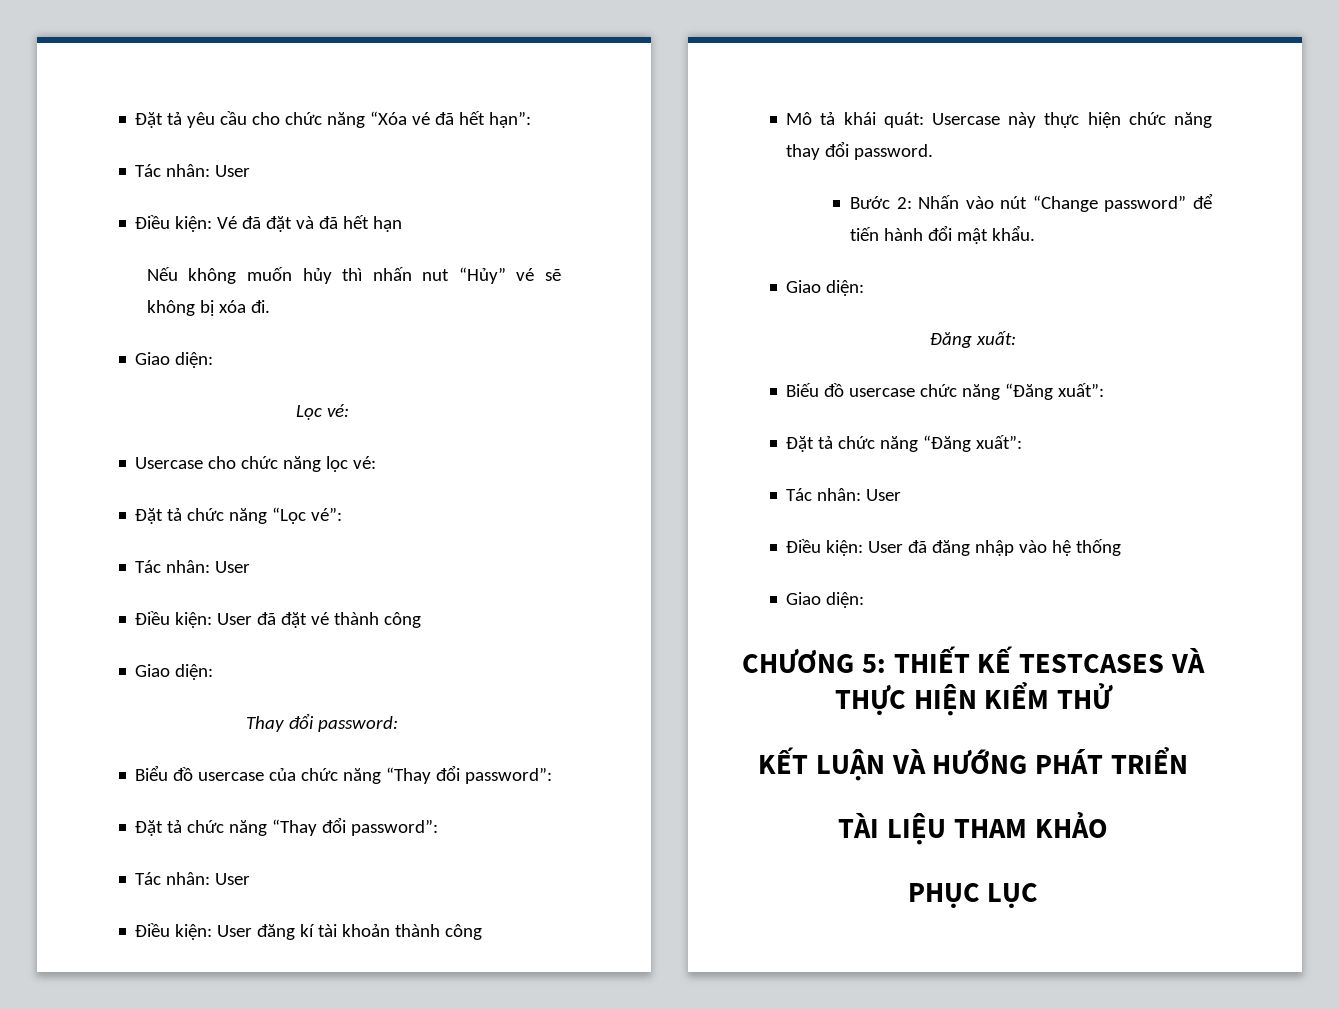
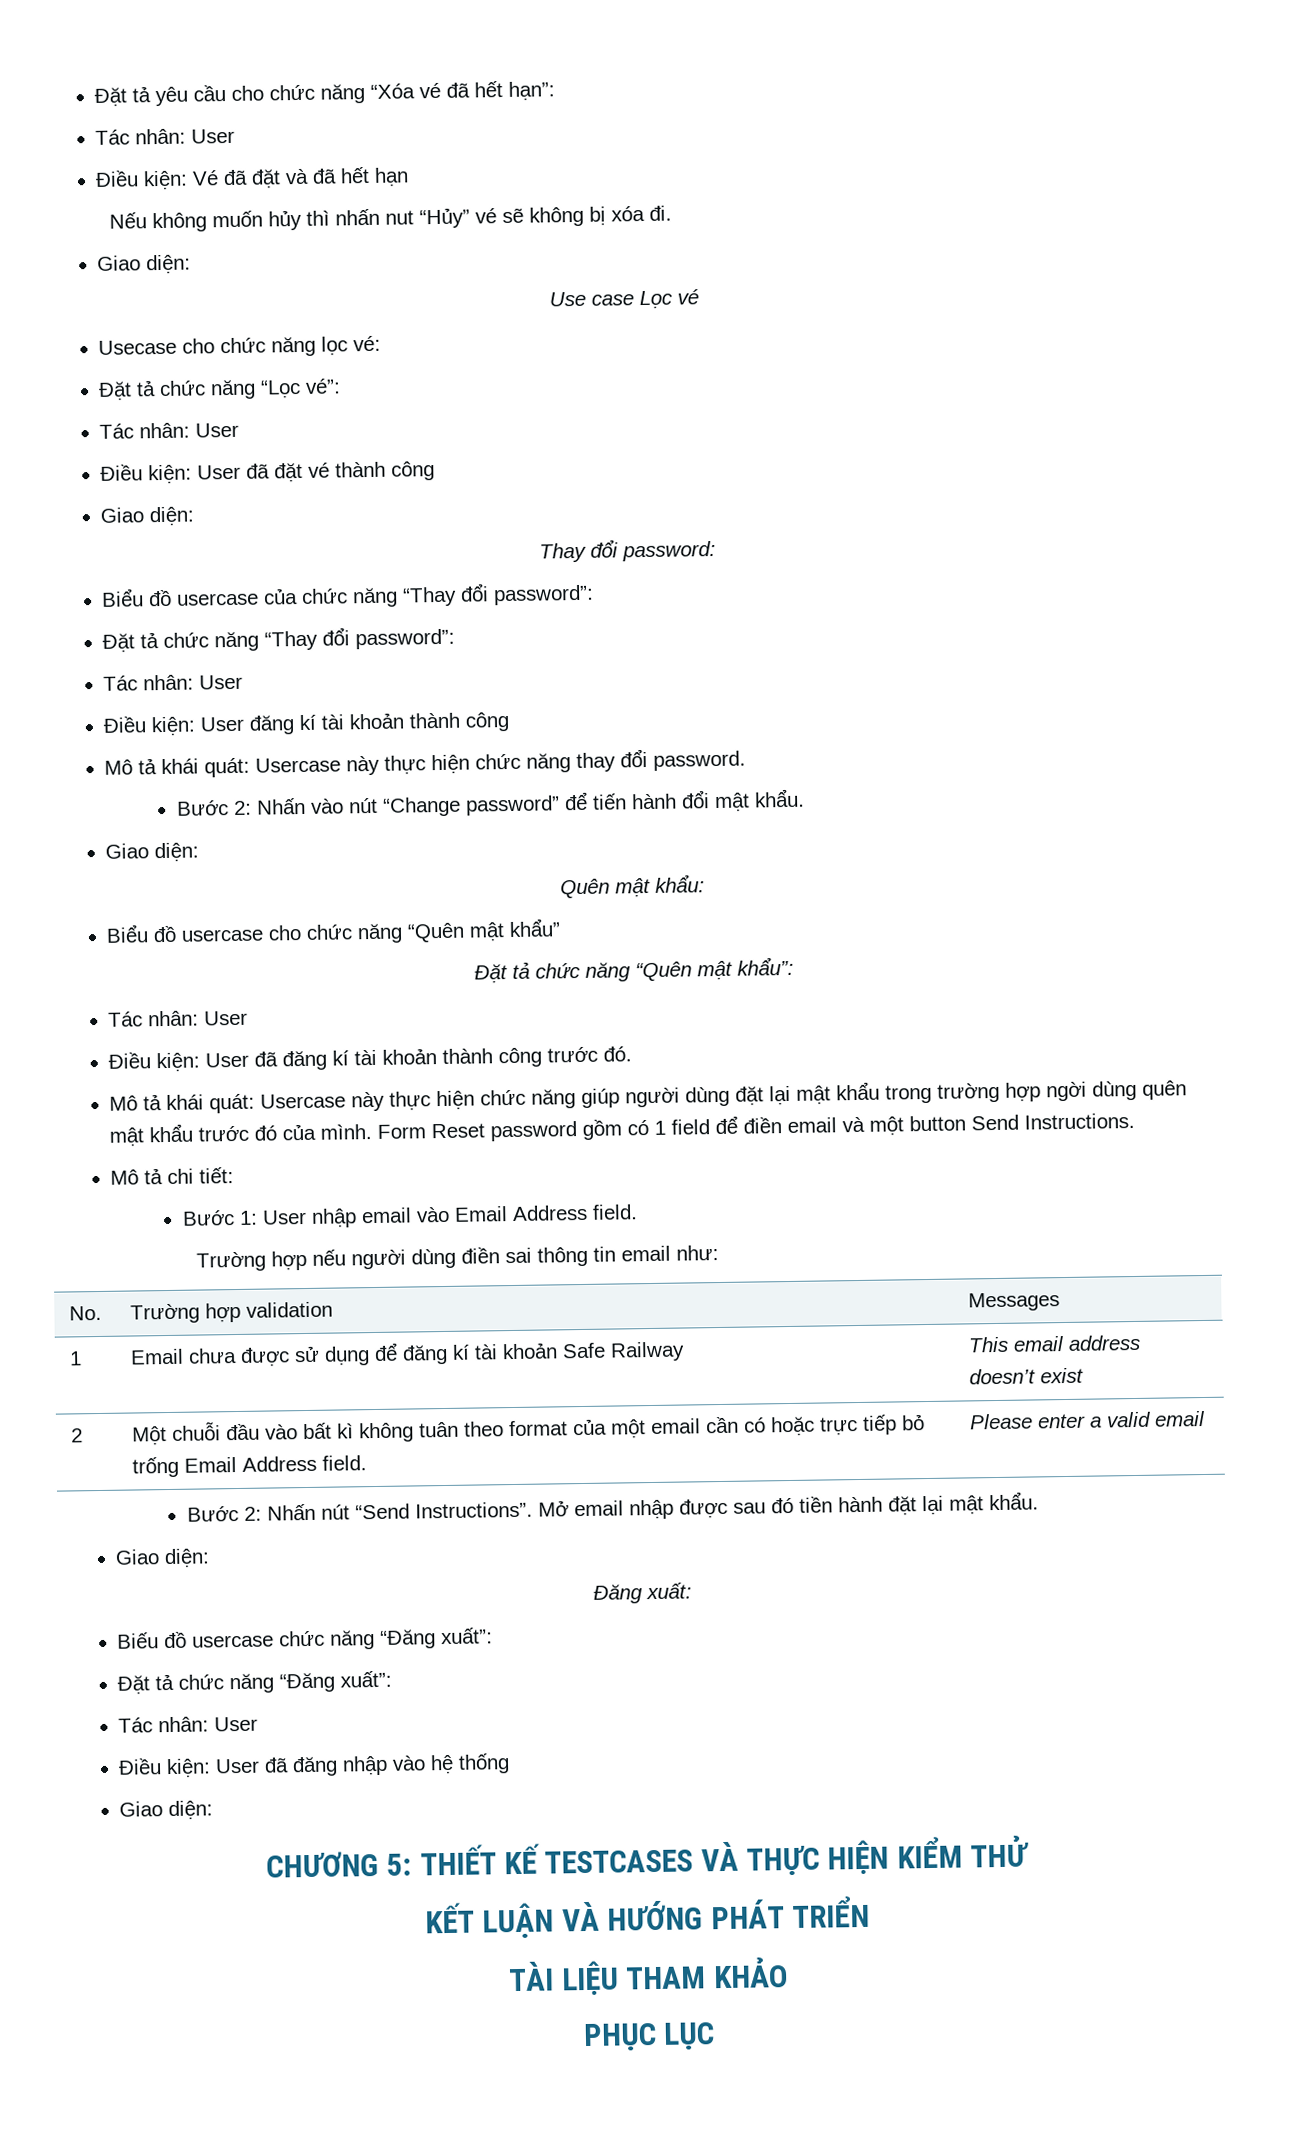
- Lọc vé:
- Usercase cho chức năng lọc vé:
+ Use case Lọc vé
+ Usecase cho chức năng lọc vé:
+ Quên mật khẩu:
+ Biểu đồ usercase cho chức năng “Quên mật khẩu”
+ Đặt tả chức năng “Quên mật khẩu”:
+ Tác nhân: User
+ Điều kiện: User đã đăng kí tài khoản thành công trước đó.
+ Mô tả khái quát: Usercase này thực hiện chức năng giúp người dùng đặt lại mật khẩu trong trường hợp ngời dùng quên mật khẩu trước đó của mình. Form Reset password gồm có 1 field để điền email và một button Send Instructions.
+ Mô tả chi tiết:
+ Bước 1: User nhập email vào Email Address field.
+ Trường hợp nếu người dùng điền sai thông tin email như:
+ No. | Trường hợp validation | Messages
+ 1 | Email chưa được sử dụng để đăng kí tài khoản Safe Railway | This email address doesn’t exist
+ 2 | Một chuỗi đầu vào bất kì không tuân theo format của một email cần có hoặc trực tiếp bỏ trống Email Address field. | Please enter a valid email
+ Bước 2: Nhấn nút “Send Instructions”. Mở email nhập được sau đó tiền hành đặt lại mật khẩu.
+ Giao diện:

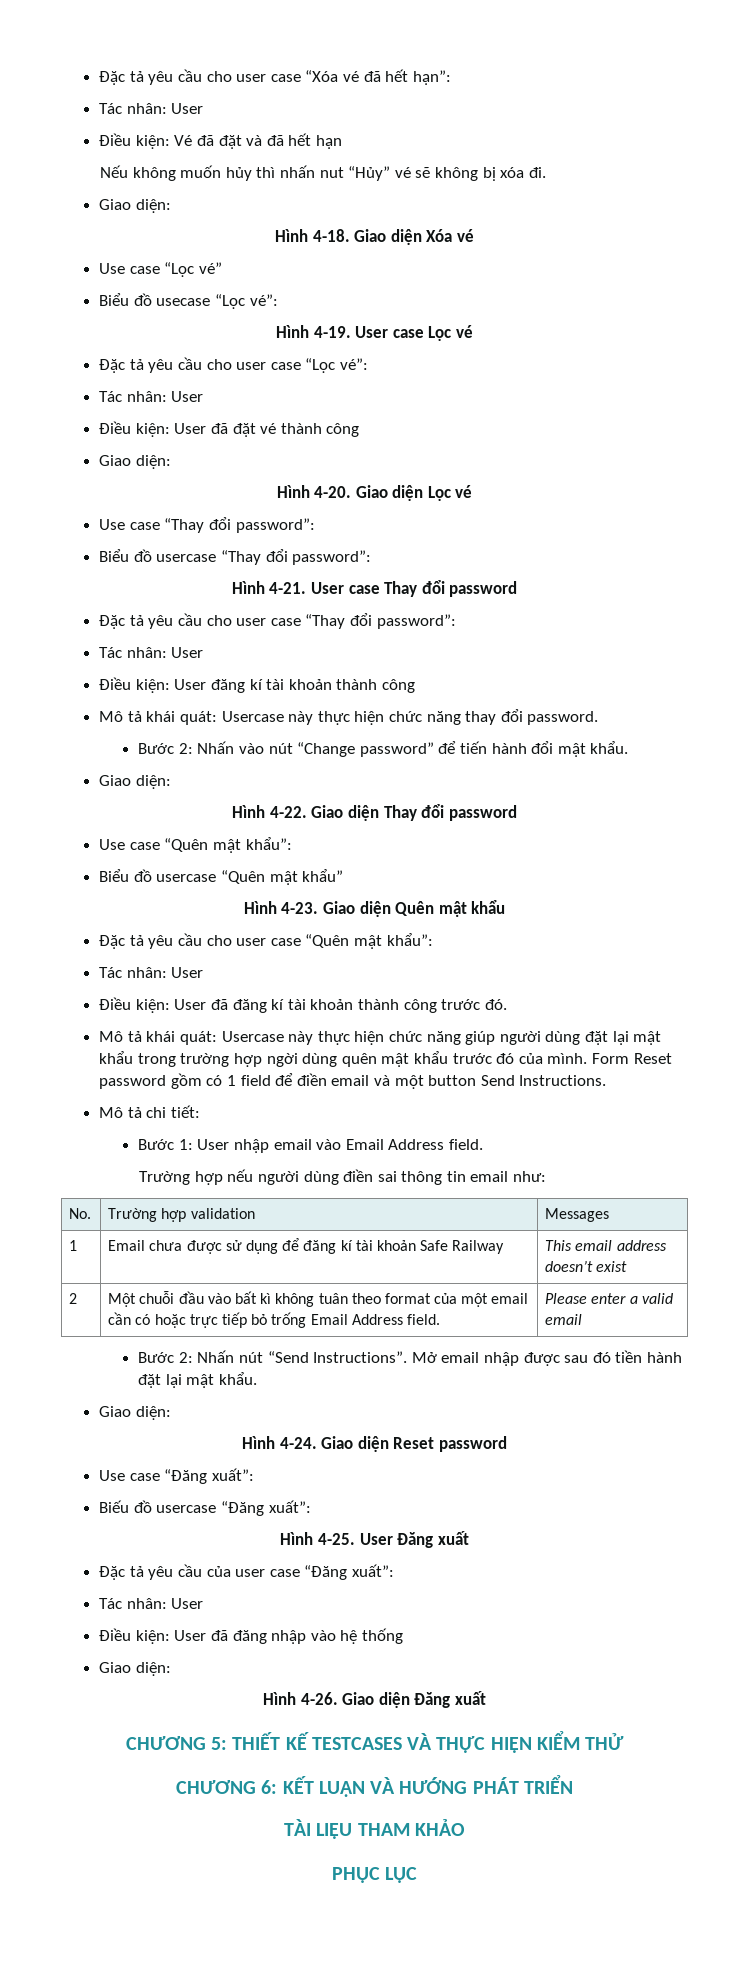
- Đặt tả yêu cầu cho chức năng “Xóa vé đã hết hạn”:
+ Đặc tả yêu cầu cho user case “Xóa vé đã hết hạn”:
- Use case Lọc vé
- Usecase cho chức năng lọc vé:
- Đặt tả chức năng “Lọc vé”:
+ Hình 4-18. Giao diện Xóa vé
+ Use case “Lọc vé”
+ Biểu đồ usecase “Lọc vé”:
+ Hình 4-19. User case Lọc vé
+ Đặc tả yêu cầu cho user case “Lọc vé”:
- Thay đổi password:
- Biểu đồ usercase của chức năng “Thay đổi password”:
- Đặt tả chức năng “Thay đổi password”:
+ Hình 4-20. Giao diện Lọc vé
+ Use case “Thay đổi password”:
+ Biểu đồ usercase “Thay đổi password”:
+ Hình 4-21. User case Thay đổi password
+ Đặc tả yêu cầu cho user case “Thay đổi password”:
- Quên mật khẩu:
- Biểu đồ usercase cho chức năng “Quên mật khẩu”
+ Hình 4-22. Giao diện Thay đổi password
+ Use case “Quên mật khẩu”:
+ Biểu đồ usercase “Quên mật khẩu”
- Đặt tả chức năng “Quên mật khẩu”:
+ Hình 4-23. Giao diện Quên mật khẩu
+ Đặc tả yêu cầu cho user case “Quên mật khẩu”:
- Đăng xuất:
+ Hình 4-24. Giao diện Reset password
+ Use case “Đăng xuất”:
- Biếu đồ usercase chức năng “Đăng xuất”:
- Đặt tả chức năng “Đăng xuất”:
+ Biếu đồ usercase “Đăng xuất”:
+ Hình 4-25. User Đăng xuất
+ Đặc tả yêu cầu của user case “Đăng xuất”:
+ Hình 4-26. Giao diện Đăng xuất
- KẾT LUẬN VÀ HƯỚNG PHÁT TRIỂN
+ CHƯƠNG 6: KẾT LUẬN VÀ HƯỚNG PHÁT TRIỂN

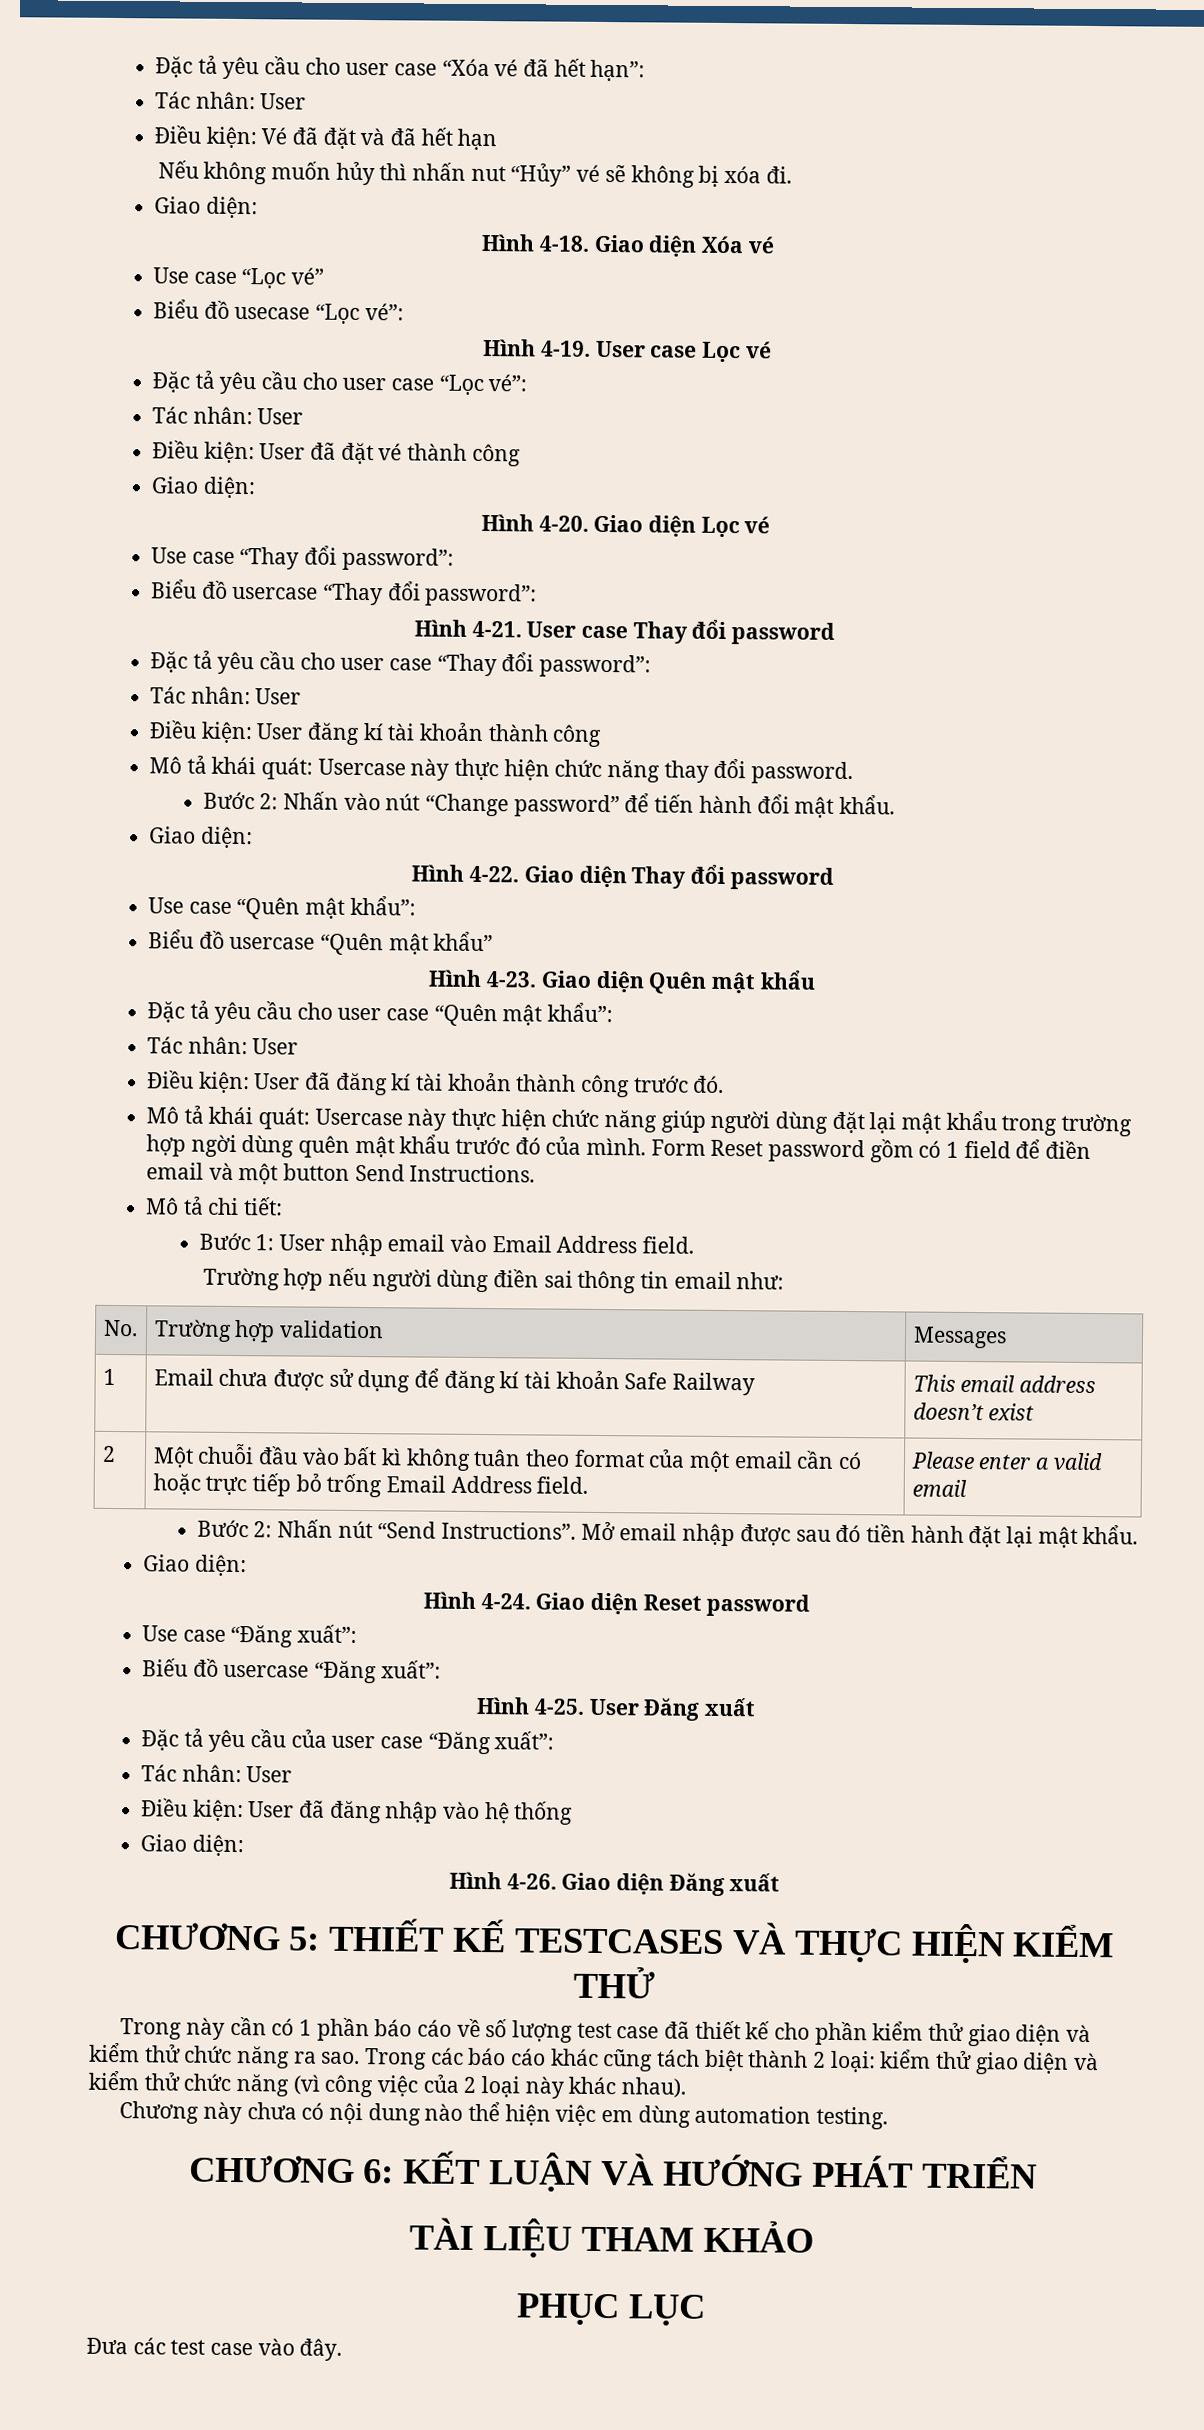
+ Trong này cần có 1 phần báo cáo về số lượng test case đã thiết kế cho phần kiểm thử giao diện và kiểm thử chức năng ra sao. Trong các báo cáo khác cũng tách biệt thành 2 loại: kiểm thử giao diện và kiểm thử chức năng (vì công việc của 2 loại này khác nhau).
+ Chương này chưa có nội dung nào thể hiện việc em dùng automation testing.
+ Đưa các test case vào đây.

